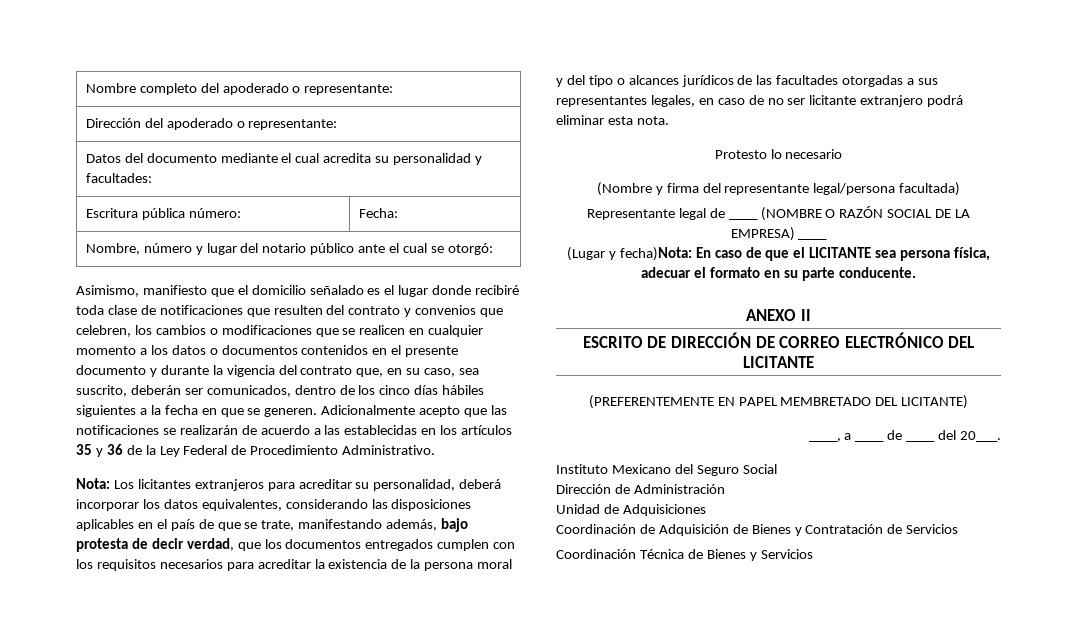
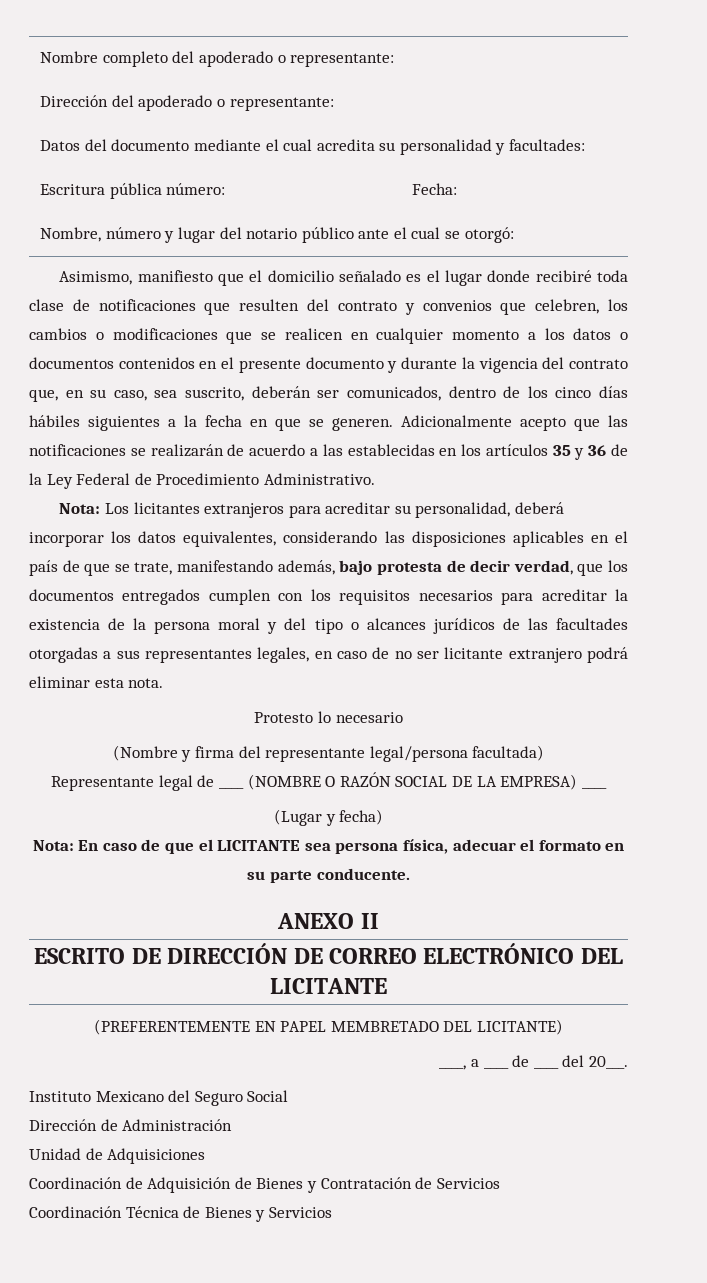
- (Lugar y fecha)Nota: En caso de que el LICITANTE sea persona física, adecuar el formato en su parte conducente.
+ (Lugar y fecha)
+ Nota: En caso de que el LICITANTE sea persona física, adecuar el formato en su parte conducente.

